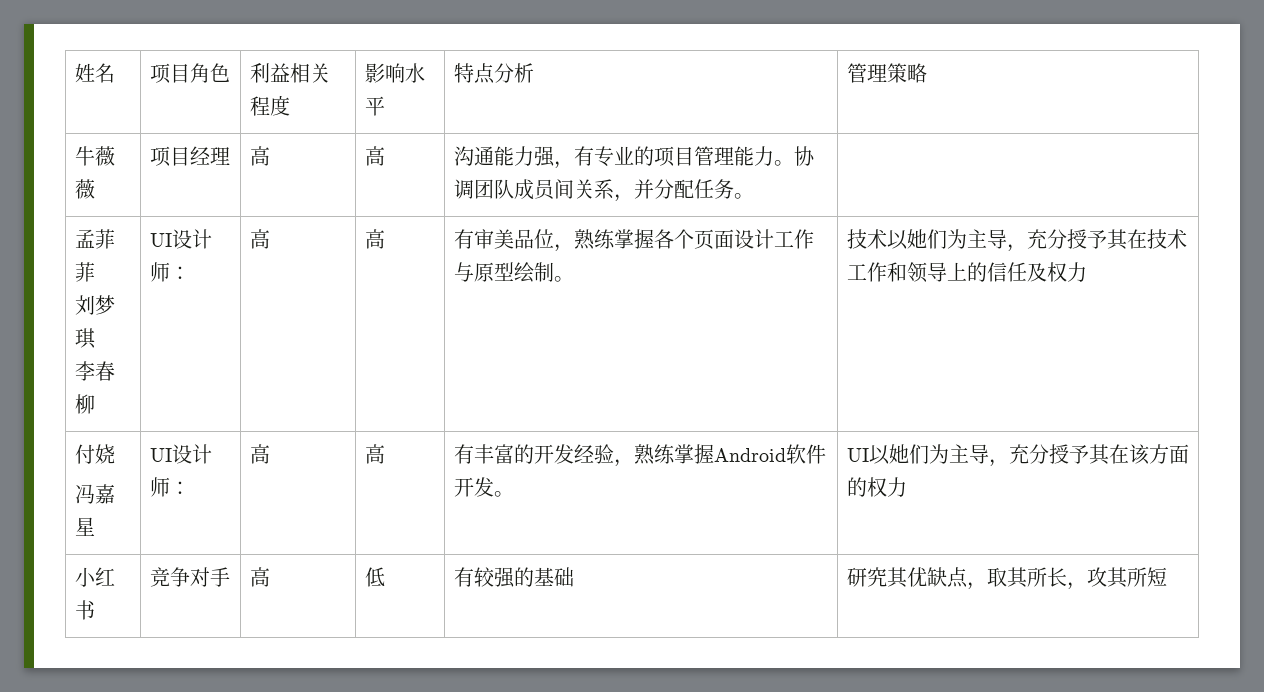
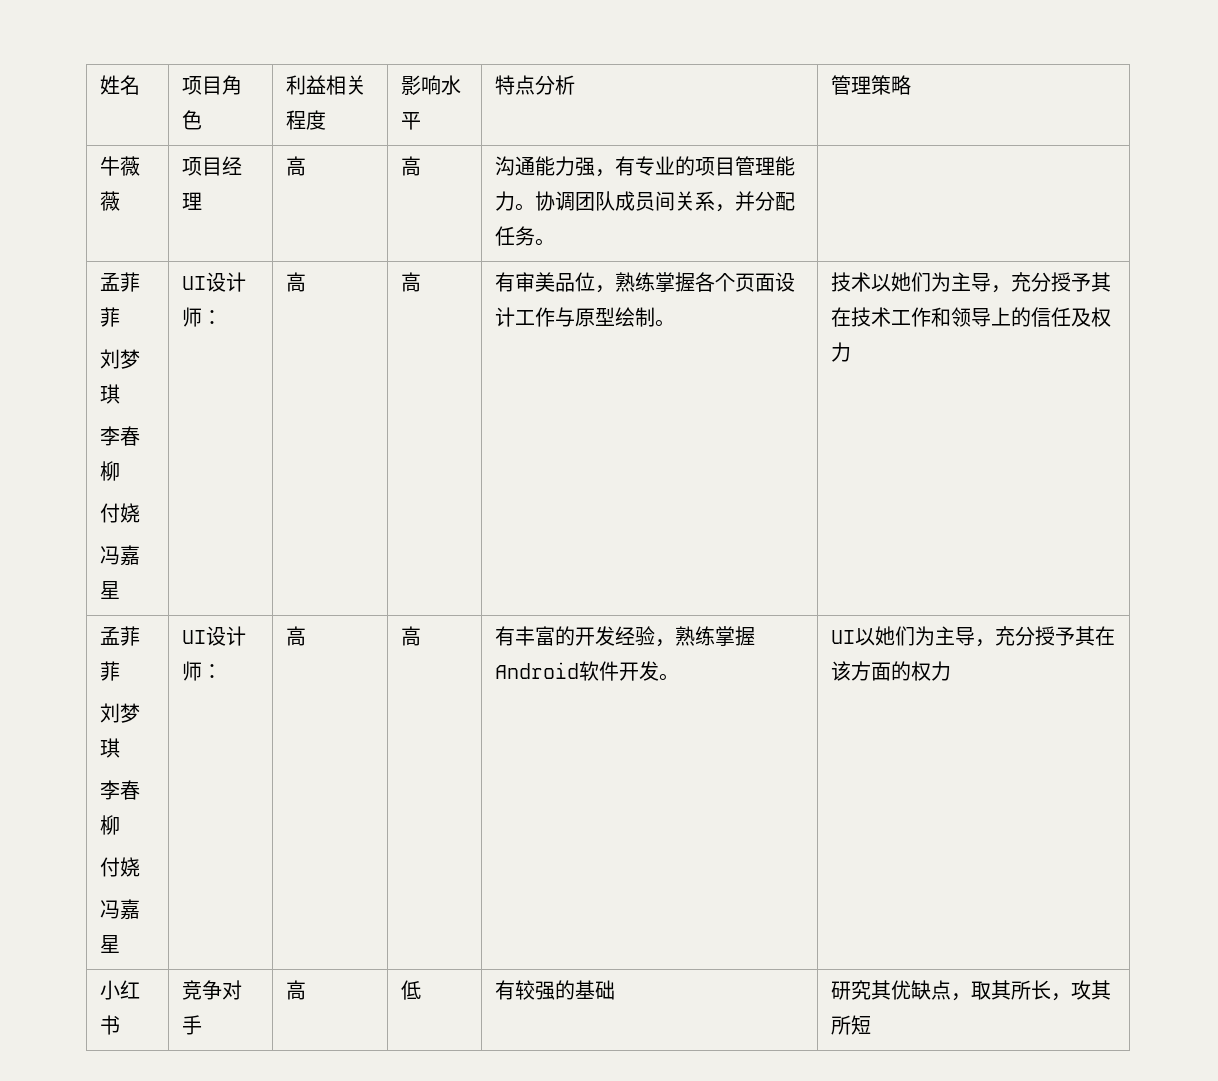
  牛薇薇 | 项目经理 | 高 | 高 | 沟通能力强，有专业的项目管理能力。协调团队成员间关系，并分配任务。 |
  孟菲菲
  刘梦琪
- 李春柳 | UI设计师： | 高 | 高 | 有审美品位，熟练掌握各个页面设计工作与原型绘制。 | 技术以她们为主导，充分授予其在技术工作和领导上的信任及权力
+ 李春柳
+ 付娆
+ 冯嘉星 | UI设计师： | 高 | 高 | 有审美品位，熟练掌握各个页面设计工作与原型绘制。 | 技术以她们为主导，充分授予其在技术工作和领导上的信任及权力
+ 孟菲菲
+ 刘梦琪
+ 李春柳

